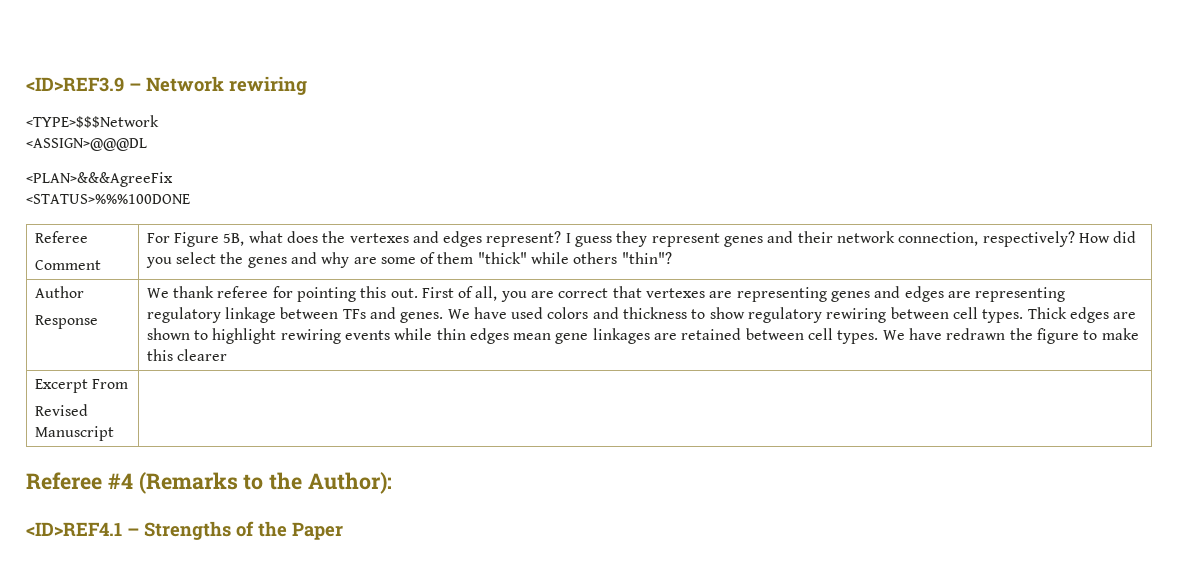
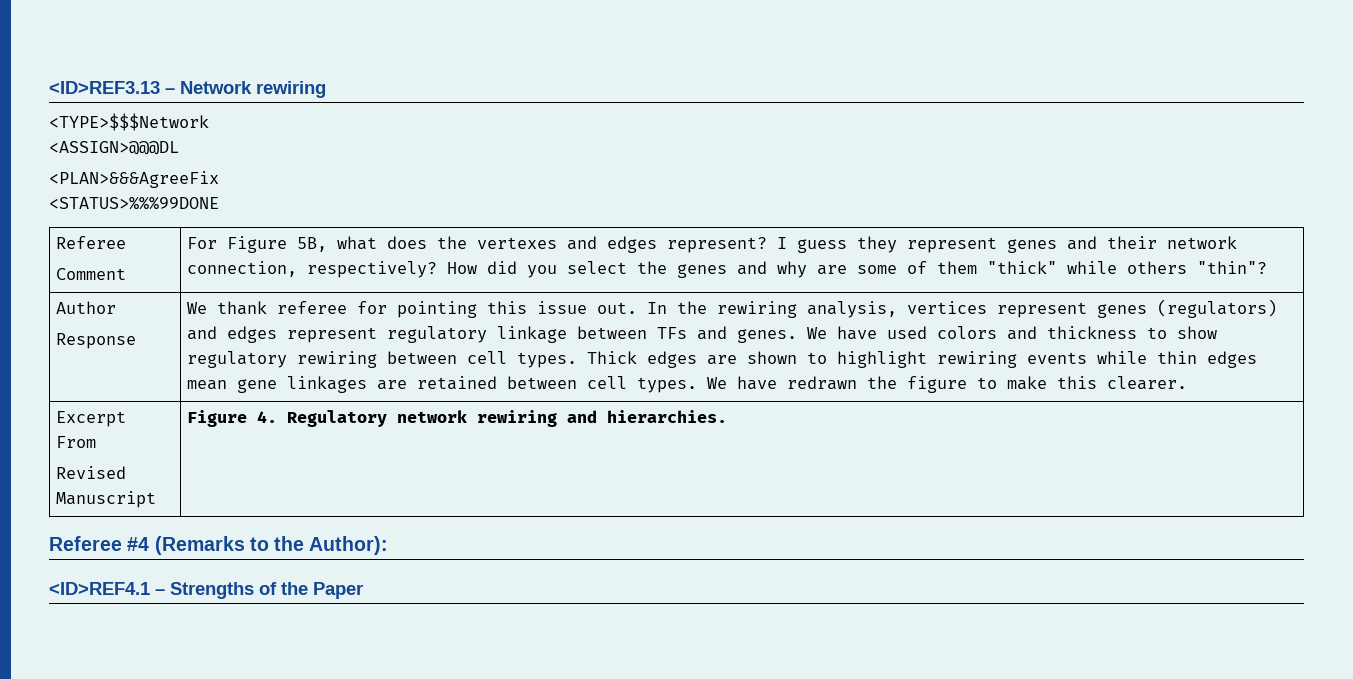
- <ID>REF3.9 – Network rewiring
+ <ID>REF3.13 – Network rewiring
- <STATUS>%%%100DONE
+ <STATUS>%%%99DONE
- We thank referee for pointing this out. First of all, you are correct that vertexes are representing genes and edges are representing regulatory linkage between TFs and genes.
+ We thank referee for pointing this issue out. In the rewiring analysis, vertices represent genes (regulators) and edges represent regulatory linkage between TFs and genes.
- We have redrawn the figure to make this clearer
+ We have redrawn the figure to make this clearer.
  Excerpt From
- Revised Manuscript |
+ Revised Manuscript | Figure 4. Regulatory network rewiring and hierarchies.

